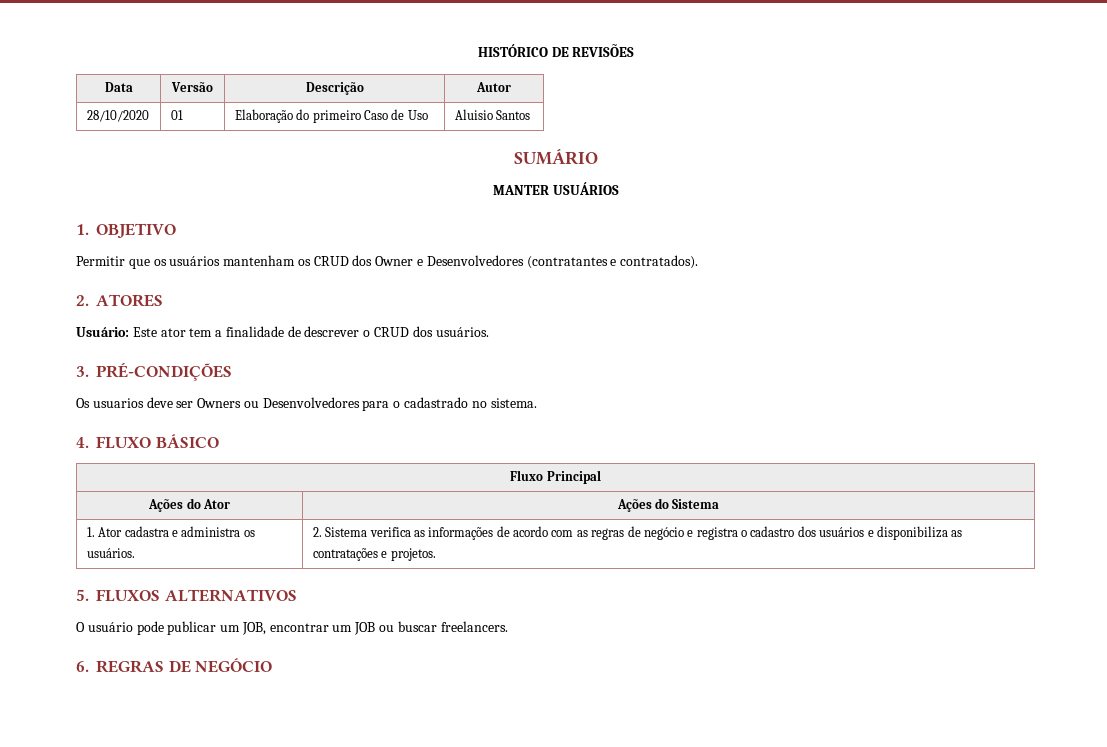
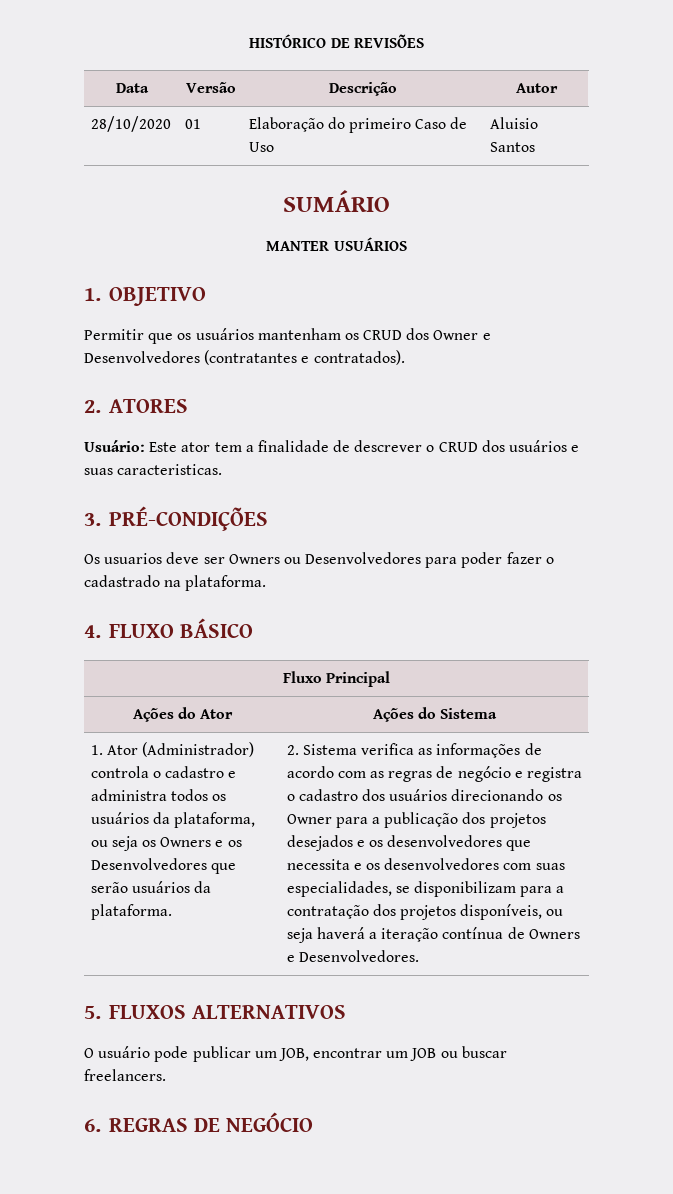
- Usuário: Este ator tem a finalidade de descrever o CRUD dos usuários.
+ Usuário: Este ator tem a finalidade de descrever o CRUD dos usuários e suas caracteristicas.
- Os usuarios deve ser Owners ou Desenvolvedores para o cadastrado no sistema.
+ Os usuarios deve ser Owners ou Desenvolvedores para poder fazer o cadastrado na plataforma.
- 1. Ator cadastra e administra os usuários.
+ 1. Ator (Administrador) controla o cadastro e administra todos os usuários da plataforma, ou seja os Owners e os Desenvolvedores que serão usuários da plataforma.
- 2. Sistema verifica as informações de acordo com as regras de negócio e registra o cadastro dos usuários e disponibiliza as contratações e projetos.
+ 2. Sistema verifica as informações de acordo com as regras de negócio e registra o cadastro dos usuários direcionando os Owner para a publicação dos projetos desejados e os desenvolvedores que necessita e os desenvolvedores com suas especialidades, se disponibilizam para a contratação dos projetos disponíveis, ou seja haverá a iteração contínua de Owners e Desenvolvedores.

